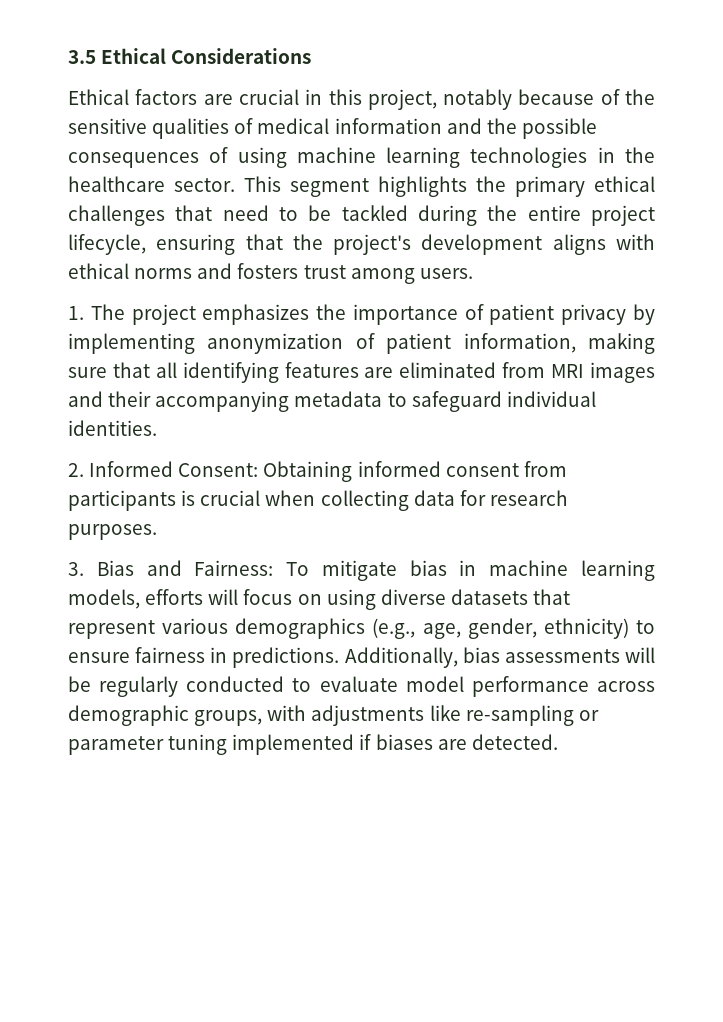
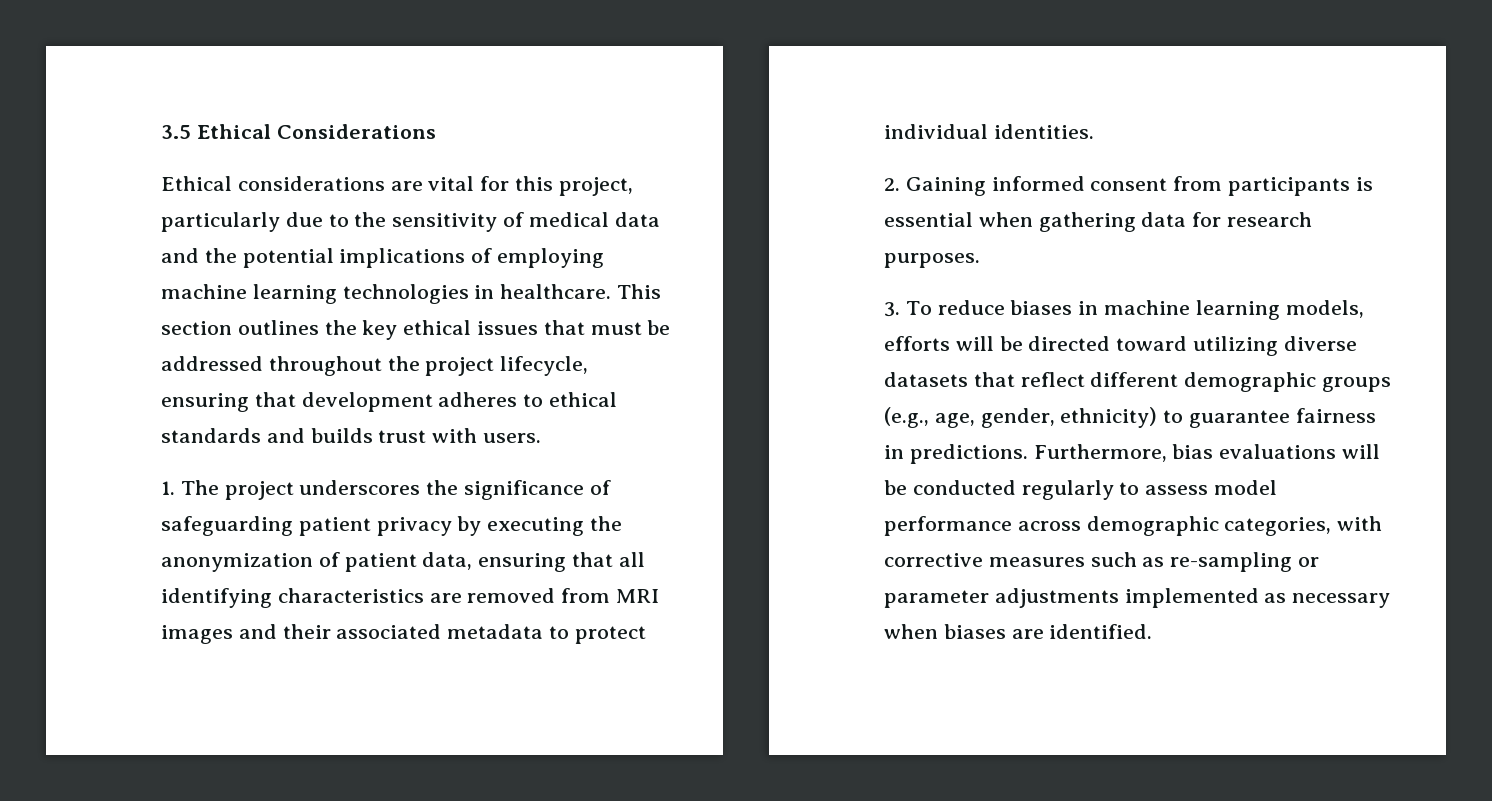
- Ethical factors are crucial in this project, notably because of the sensitive qualities of medical information and the possible consequences of using machine learning technologies in the healthcare sector. This segment highlights the primary ethical challenges that need to be tackled during the entire project lifecycle, ensuring that the project's development aligns with ethical norms and fosters trust among users.
+ Ethical considerations are vital for this project, particularly due to the sensitivity of medical data and the potential implications of employing machine learning technologies in healthcare. This section outlines the key ethical issues that must be addressed throughout the project lifecycle, ensuring that development adheres to ethical standards and builds trust with users.
- 1. The project emphasizes the importance of patient privacy by implementing anonymization of patient information, making sure that all identifying features are eliminated from MRI images and their accompanying metadata to safeguard individual identities.
+ 1. The project underscores the significance of safeguarding patient privacy by executing the anonymization of patient data, ensuring that all identifying characteristics are removed from MRI images and their associated metadata to protect individual identities.
- 2. Informed Consent: Obtaining informed consent from participants is crucial when collecting data for research purposes.
+ 2. Gaining informed consent from participants is essential when gathering data for research purposes.
- 3. Bias and Fairness: To mitigate bias in machine learning models, efforts will focus on using diverse datasets that represent various demographics (e.g., age, gender, ethnicity) to ensure fairness in predictions.
+ 3. To reduce biases in machine learning models, efforts will be directed toward utilizing diverse datasets that reflect different demographic groups (e.g., age, gender, ethnicity) to guarantee fairness in predictions.
- Additionally, bias assessments will be regularly conducted to evaluate model performance across demographic groups, with adjustments like re-sampling or parameter tuning implemented if biases are detected.
+ Furthermore, bias evaluations will be conducted regularly to assess model performance across demographic categories, with corrective measures such as re-sampling or parameter adjustments implemented as necessary when biases are identified.

